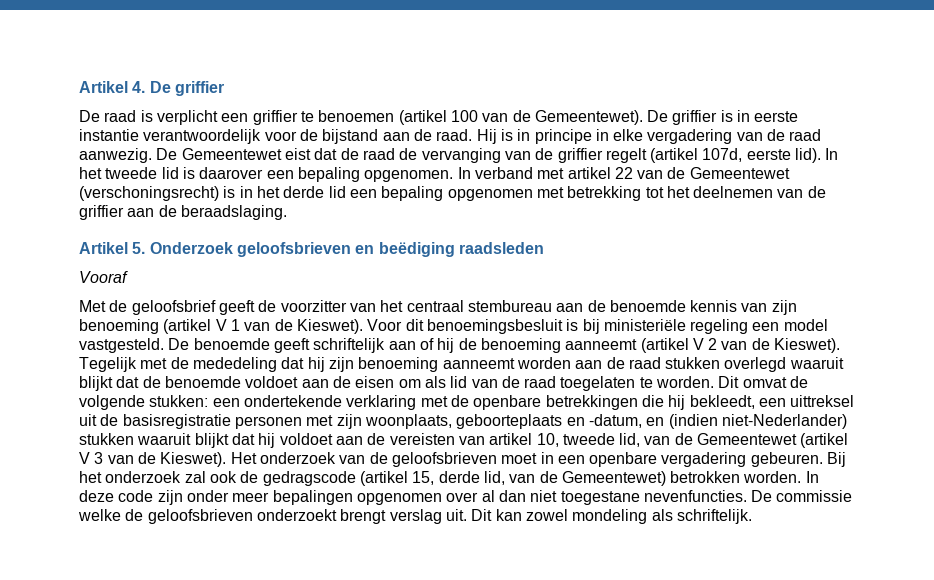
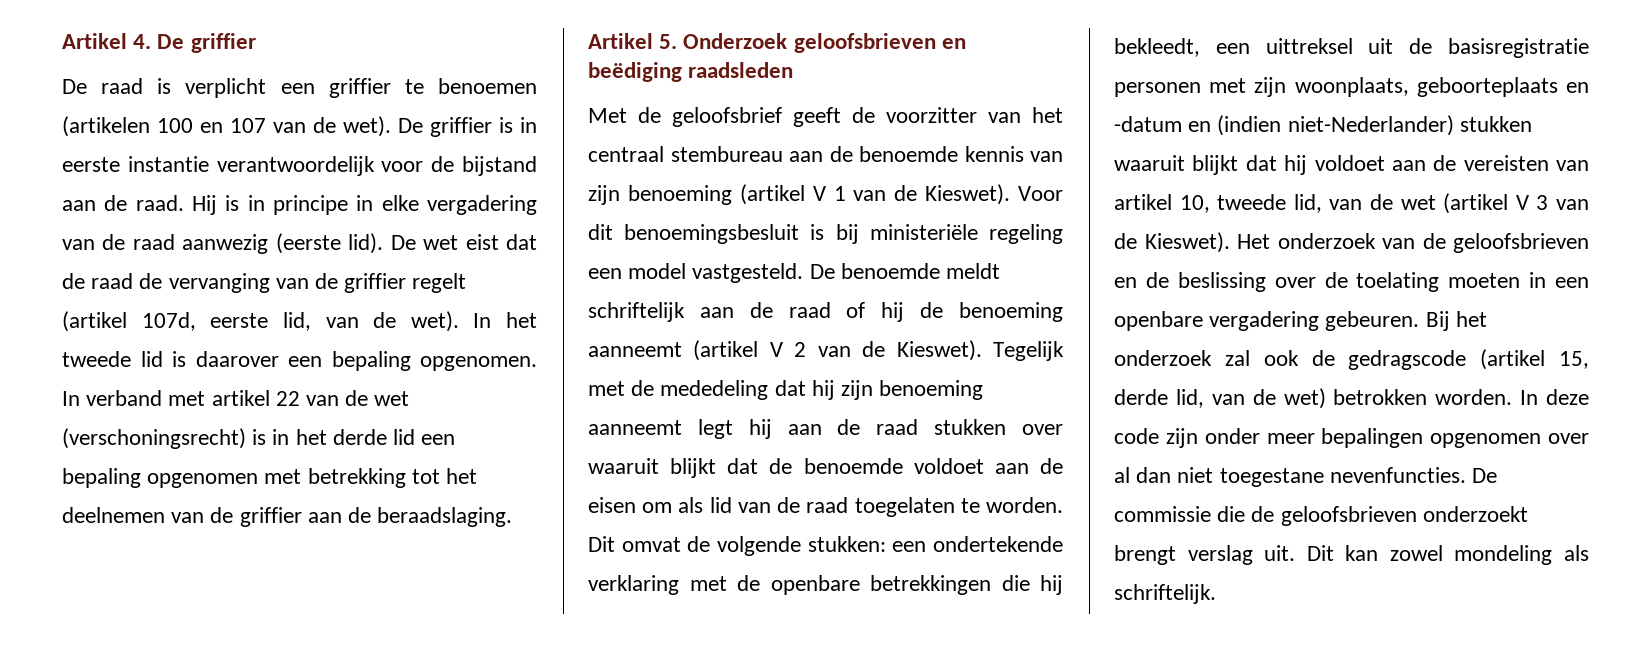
- De raad is verplicht een griffier te benoemen (artikel 100 van de Gemeentewet).
+ De raad is verplicht een griffier te benoemen (artikelen 100 en 107 van de wet).
- Hij is in principe in elke vergadering van de raad aanwezig. De Gemeentewet eist dat de raad de vervanging van de griffier regelt (artikel 107d, eerste lid).
+ Hij is in principe in elke vergadering van de raad aanwezig (eerste lid). De wet eist dat de raad de vervanging van de griffier regelt (artikel 107d, eerste lid, van de wet).
- In verband met artikel 22 van de Gemeentewet (verschoningsrecht) is in het derde lid een bepaling opgenomen met betrekking tot het deelnemen van de griffier aan de beraadslaging.
+ In verband met artikel 22 van de wet (verschoningsrecht) is in het derde lid een bepaling opgenomen met betrekking tot het deelnemen van de griffier aan de beraadslaging.
- Vooraf
- De benoemde geeft schriftelijk aan of hij de benoeming aanneemt (artikel V 2 van de Kieswet).
+ De benoemde meldt schriftelijk aan de raad of hij de benoeming aanneemt (artikel V 2 van de Kieswet).
- Tegelijk met de mededeling dat hij zijn benoeming aanneemt worden aan de raad stukken overlegd waaruit blijkt dat de benoemde voldoet aan de eisen om als lid van de raad toegelaten te worden.
+ Tegelijk met de mededeling dat hij zijn benoeming aanneemt legt hij aan de raad stukken over waaruit blijkt dat de benoemde voldoet aan de eisen om als lid van de raad toegelaten te worden.
- Dit omvat de volgende stukken: een ondertekende verklaring met de openbare betrekkingen die hij bekleedt, een uittreksel uit de basisregistratie personen met zijn woonplaats, geboorteplaats en -datum, en (indien niet-Nederlander) stukken waaruit blijkt dat hij voldoet aan de vereisten van artikel 10, tweede lid, van de Gemeentewet (artikel V 3 van de Kieswet).
+ Dit omvat de volgende stukken: een ondertekende verklaring met de openbare betrekkingen die hij bekleedt, een uittreksel uit de basisregistratie personen met zijn woonplaats, geboorteplaats en -datum en (indien niet-Nederlander) stukken waaruit blijkt dat hij voldoet aan de vereisten van artikel 10, tweede lid, van de wet (artikel V 3 van de Kieswet).
- Het onderzoek van de geloofsbrieven moet in een openbare vergadering gebeuren.
+ Het onderzoek van de geloofsbrieven en de beslissing over de toelating moeten in een openbare vergadering gebeuren.
- Bij het onderzoek zal ook de gedragscode (artikel 15, derde lid, van de Gemeentewet) betrokken worden.
+ Bij het onderzoek zal ook de gedragscode (artikel 15, derde lid, van de wet) betrokken worden.
- De commissie welke de geloofsbrieven onderzoekt brengt verslag uit.
+ De commissie die de geloofsbrieven onderzoekt brengt verslag uit.

